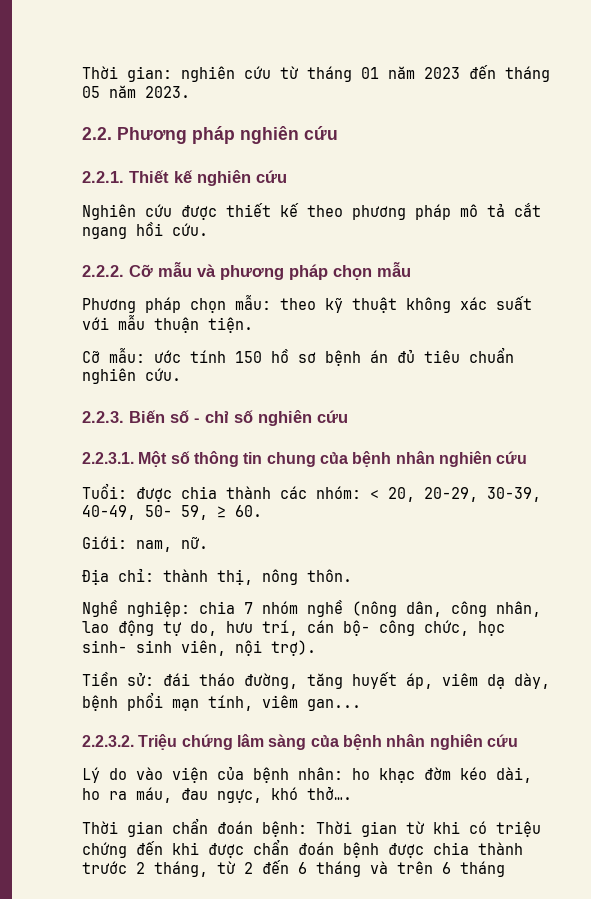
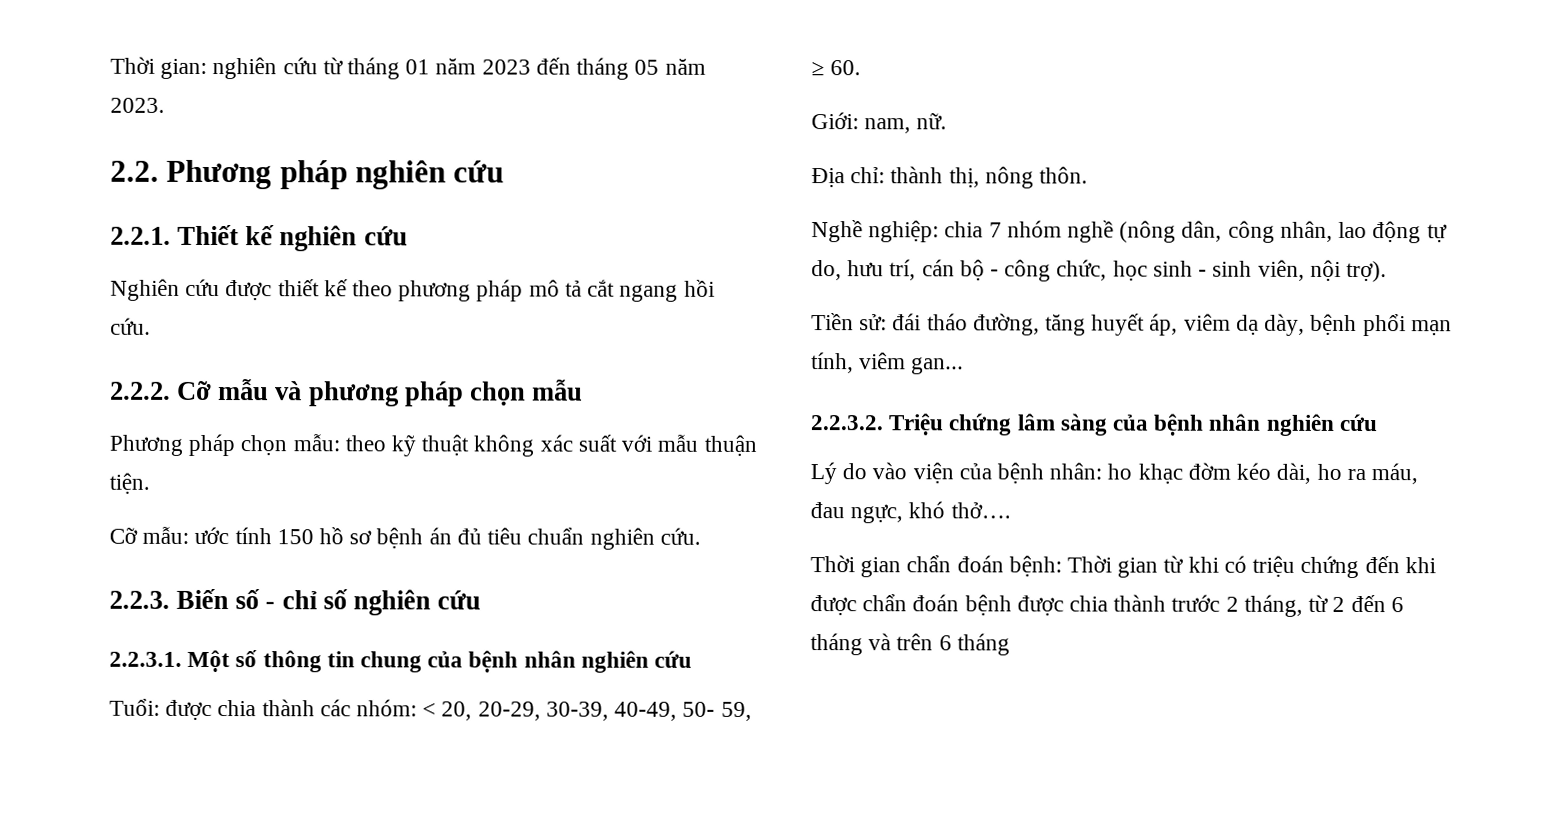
- Nghề nghiệp: chia 7 nhóm nghề (nông dân, công nhân, lao động tự do, hưu trí, cán bộ- công chức, học sinh- sinh viên, nội trợ).
+ Nghề nghiệp: chia 7 nhóm nghề (nông dân, công nhân, lao động tự do, hưu trí, cán bộ - công chức, học sinh - sinh viên, nội trợ).

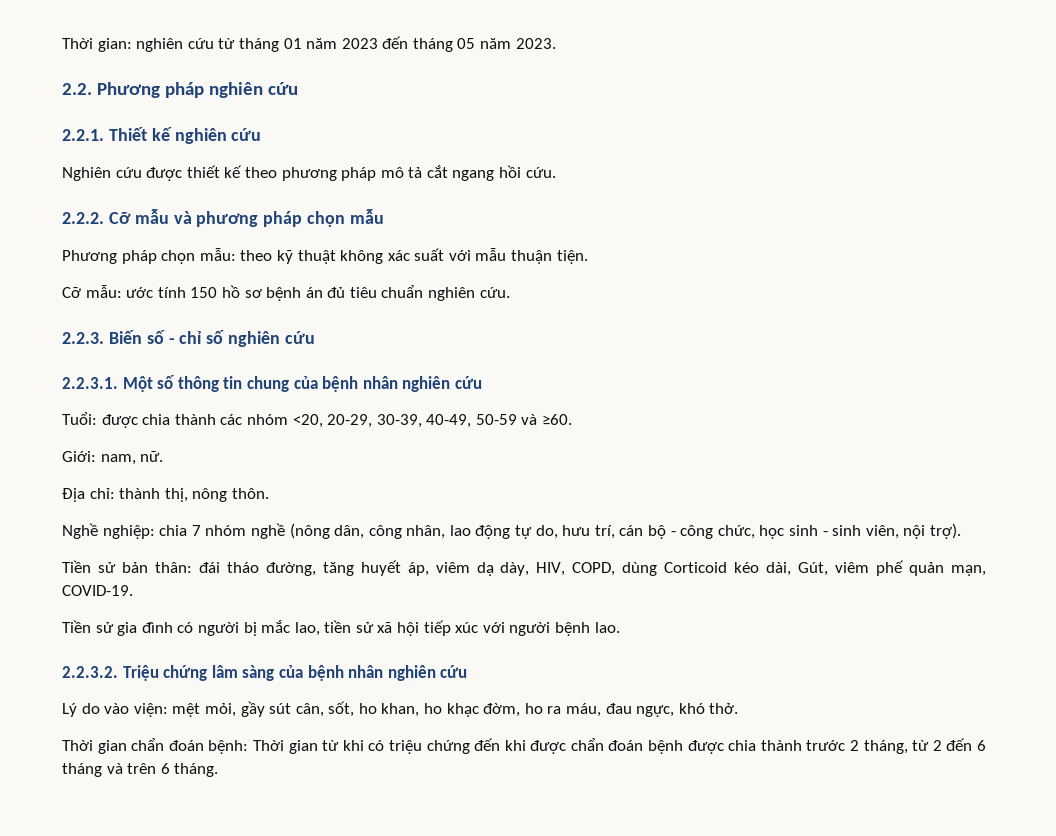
- Tuổi: được chia thành các nhóm: < 20, 20-29, 30-39, 40-49, 50- 59, ≥ 60.
+ Tuổi: được chia thành các nhóm <20, 20-29, 30-39, 40-49, 50-59 và ≥60.
- Tiền sử: đái tháo đường, tăng huyết áp, viêm dạ dày, bệnh phổi mạn tính, viêm gan...
+ Tiền sử bản thân: đái tháo đường, tăng huyết áp, viêm dạ dày, HIV, COPD, dùng Corticoid kéo dài, Gút, viêm phế quản mạn, COVID-19.
+ Tiền sử gia đình có người bị mắc lao, tiền sử xã hội tiếp xúc với người bệnh lao.
- Lý do vào viện của bệnh nhân: ho khạc đờm kéo dài, ho ra máu, đau ngực, khó thở….
+ Lý do vào viện: mệt mỏi, gầy sút cân, sốt, ho khan, ho khạc đờm, ho ra máu, đau ngực, khó thở.
- Thời gian chẩn đoán bệnh: Thời gian từ khi có triệu chứng đến khi được chẩn đoán bệnh được chia thành trước 2 tháng, từ 2 đến 6 tháng và trên 6 tháng
+ Thời gian chẩn đoán bệnh: Thời gian từ khi có triệu chứng đến khi được chẩn đoán bệnh được chia thành trước 2 tháng, từ 2 đến 6 tháng và trên 6 tháng.

